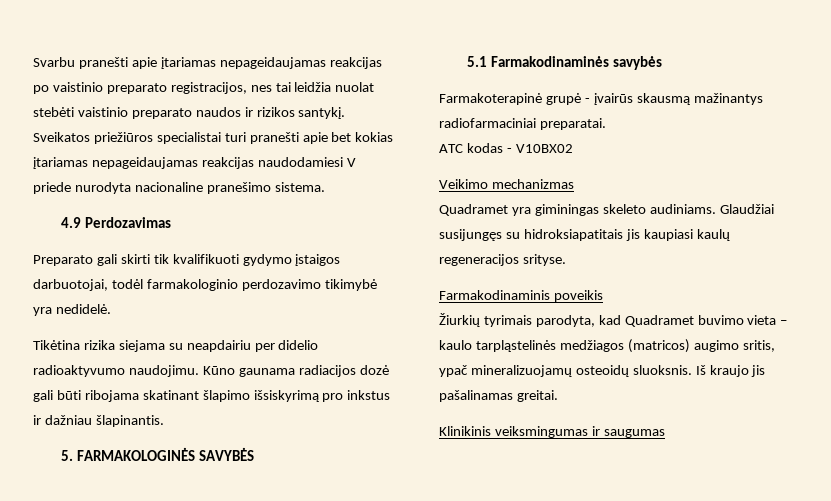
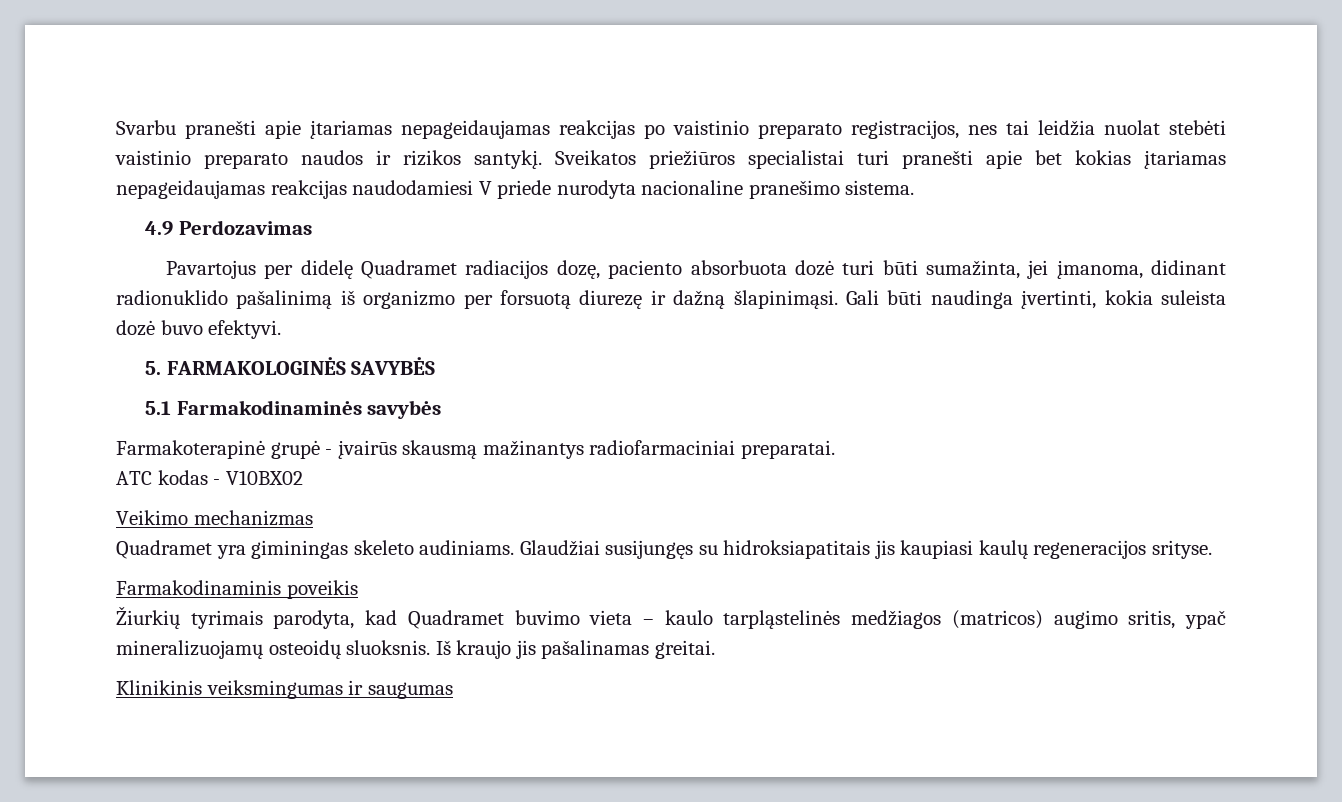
- Preparato gali skirti tik kvalifikuoti gydymo įstaigos darbuotojai, todėl farmakologinio perdozavimo tikimybė yra nedidelė.
- Tikėtina rizika siejama su neapdairiu per didelio radioaktyvumo naudojimu. Kūno gaunama radiacijos dozė gali būti ribojama skatinant šlapimo išsiskyrimą pro inkstus ir dažniau šlapinantis.
+ Pavartojus per didelę Quadramet radiacijos dozę, paciento absorbuota dozė turi būti sumažinta, jei įmanoma, didinant radionuklido pašalinimą iš organizmo per forsuotą diurezę ir dažną šlapinimąsi. Gali būti naudinga įvertinti, kokia suleista dozė buvo efektyvi.

